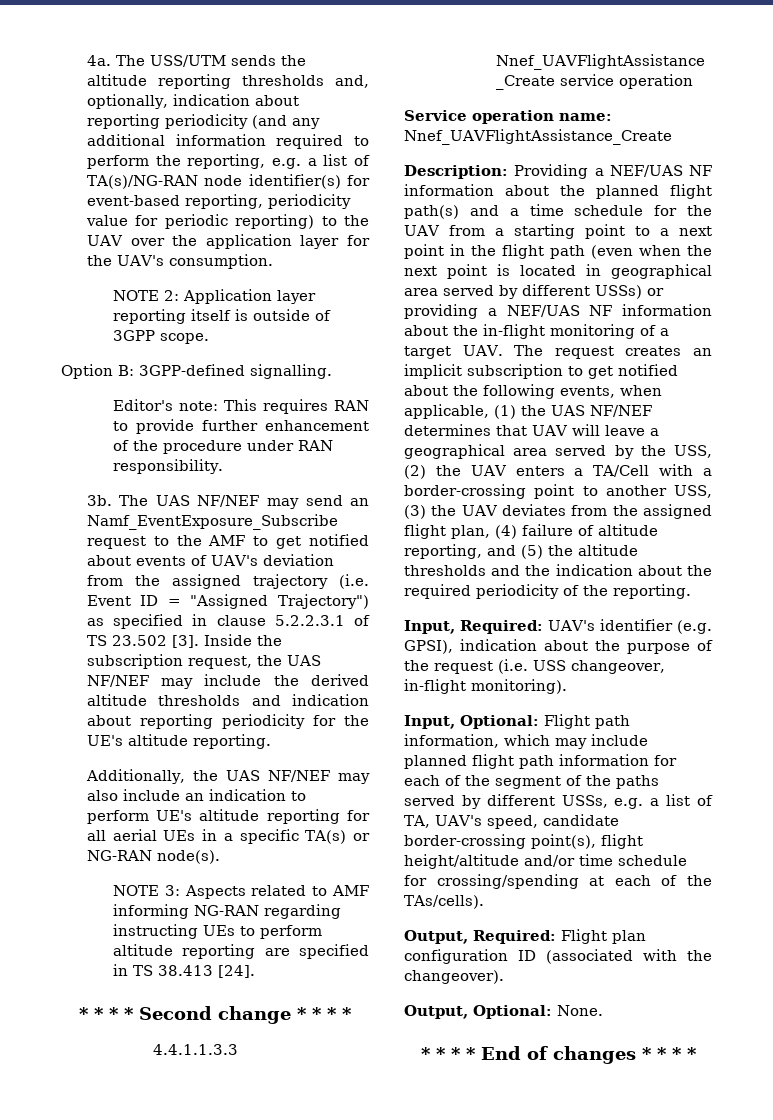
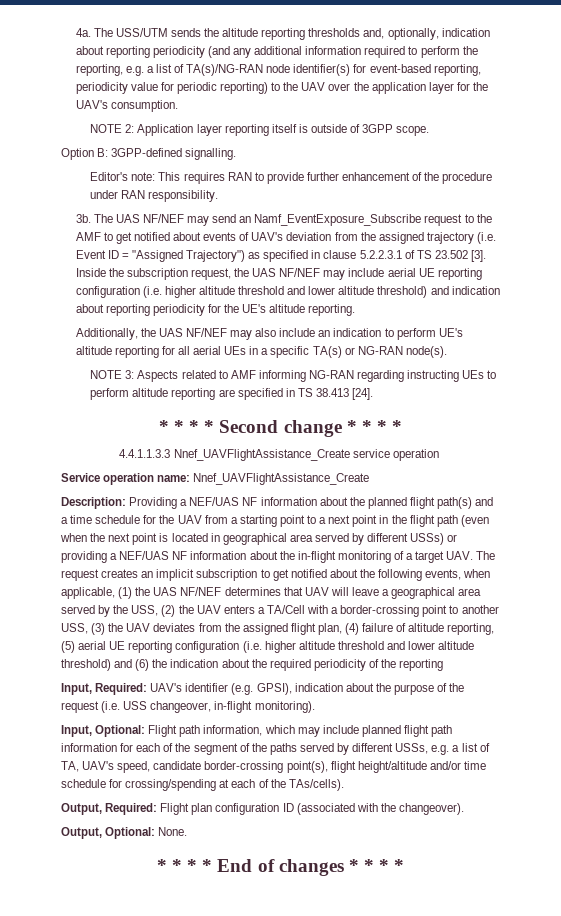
- Inside the subscription request, the UAS NF/NEF may include the derived altitude thresholds and indication about reporting periodicity for the UE's altitude reporting.
+ Inside the subscription request, the UAS NF/NEF may include aerial UE reporting configuration (i.e. higher altitude threshold and lower altitude threshold) and indication about reporting periodicity for the UE's altitude reporting.
- Providing a NEF/UAS NF information about the planned flight path(s) and a time schedule for the UAV from a starting point to a next point in the flight path (even when the next point is located in geographical area served by different USSs) or providing a NEF/UAS NF information about the in-flight monitoring of a target UAV. The request creates an implicit subscription to get notified about the following events, when applicable, (1) the UAS NF/NEF determines that UAV will leave a geographical area served by the USS, (2) the UAV enters a TA/Cell with a border-crossing point to another USS, (3) the UAV deviates from the assigned flight plan, (4) failure of altitude reporting, and (5) the altitude thresholds and the indication about the required periodicity of the reporting.
+ Providing a NEF/UAS NF information about the planned flight path(s) and a time schedule for the UAV from a starting point to a next point in the flight path (even when the next point is located in geographical area served by different USSs) or providing a NEF/UAS NF information about the in-flight monitoring of a target UAV. The request creates an implicit subscription to get notified about the following events, when applicable, (1) the UAS NF/NEF determines that UAV will leave a geographical area served by the USS, (2) the UAV enters a TA/Cell with a border-crossing point to another USS, (3) the UAV deviates from the assigned flight plan, (4) failure of altitude reporting, (5) aerial UE reporting configuration (i.e. higher altitude threshold and lower altitude threshold) and (6) the indication about the required periodicity of the reporting

